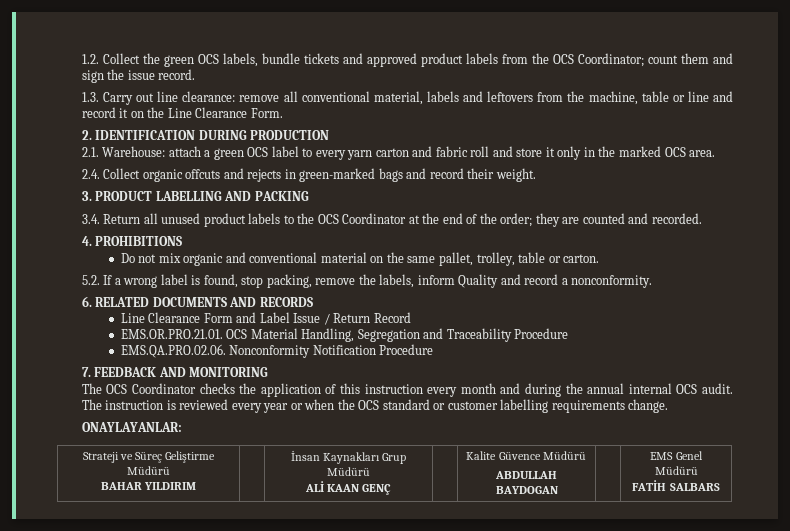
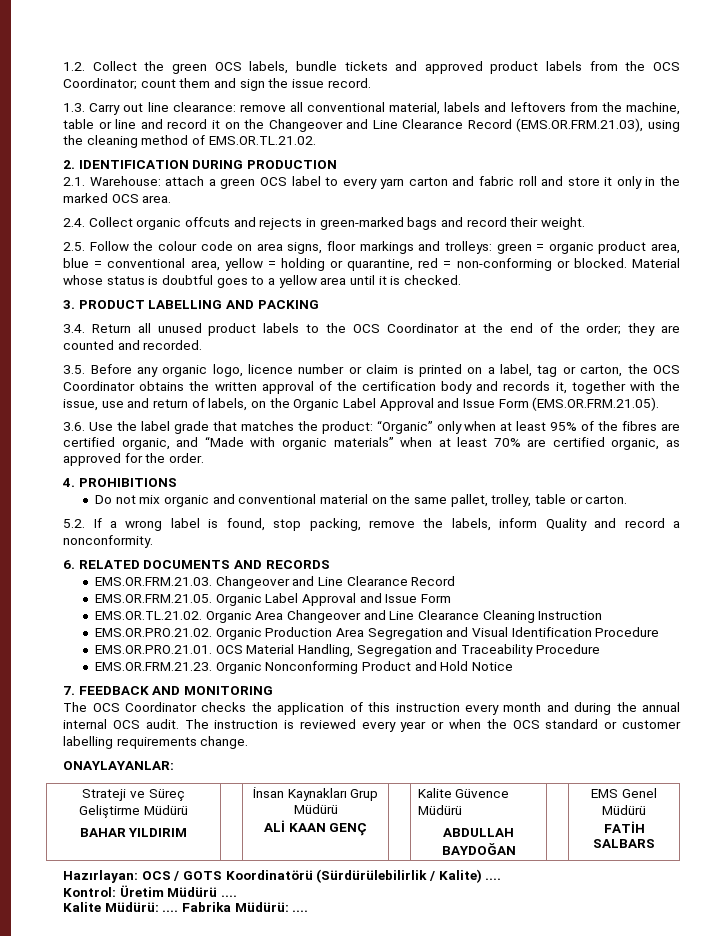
- 1.3. Carry out line clearance: remove all conventional material, labels and leftovers from the machine, table or line and record it on the Line Clearance Form.
+ 1.3. Carry out line clearance: remove all conventional material, labels and leftovers from the machine, table or line and record it on the Changeover and Line Clearance Record (EMS.OR.FRM.21.03), using the cleaning method of EMS.OR.TL.21.02.
+ 2.5. Follow the colour code on area signs, floor markings and trolleys: green = organic product area, blue = conventional area, yellow = holding or quarantine, red = non-conforming or blocked. Material whose status is doubtful goes to a yellow area until it is checked.
+ 3.5. Before any organic logo, licence number or claim is printed on a label, tag or carton, the OCS Coordinator obtains the written approval of the certification body and records it, together with the issue, use and return of labels, on the Organic Label Approval and Issue Form (EMS.OR.FRM.21.05).
+ 3.6. Use the label grade that matches the product: “Organic” only when at least 95% of the fibres are certified organic, and “Made with organic materials” when at least 70% are certified organic, as approved for the order.
- Line Clearance Form and Label Issue / Return Record
+ EMS.OR.FRM.21.03. Changeover and Line Clearance Record
+ EMS.OR.FRM.21.05. Organic Label Approval and Issue Form
+ EMS.OR.TL.21.02. Organic Area Changeover and Line Clearance Cleaning Instruction
+ EMS.OR.PRO.21.02. Organic Production Area Segregation and Visual Identification Procedure
- EMS.QA.PRO.02.06. Nonconformity Notification Procedure
+ EMS.OR.FRM.21.23. Organic Nonconforming Product and Hold Notice
  Strateji ve Süreç Geliştirme Müdürü
  BAHAR YILDIRIM | | İnsan Kaynakları Grup Müdürü
  ALİ KAAN GENÇ | | Kalite Güvence Müdürü
- ABDULLAH BAYDOGAN | | EMS Genel Müdürü
+ ABDULLAH BAYDOĞAN | | EMS Genel Müdürü
+ Hazırlayan: OCS / GOTS Koordinatörü (Sürdürülebilirlik / Kalite) ....
+ Kontrol: Üretim Müdürü ....
+ Kalite Müdürü: .... Fabrika Müdürü: ....

